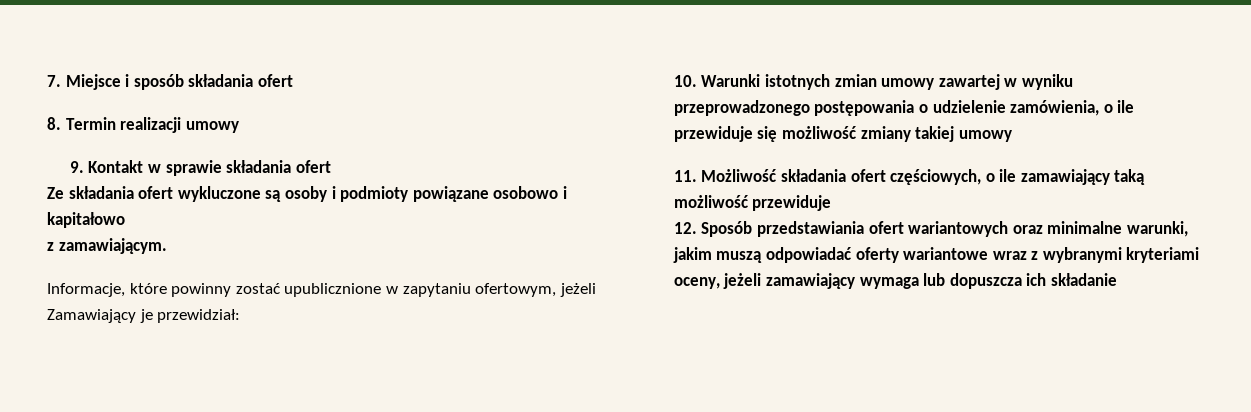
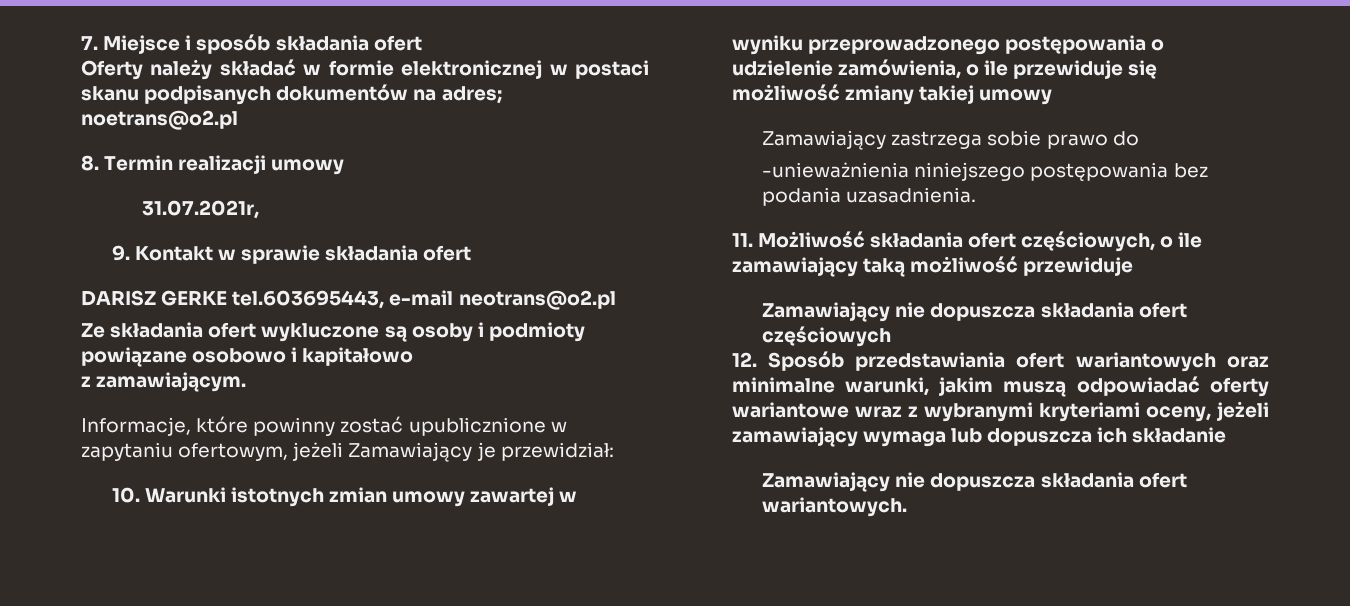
+ Oferty należy składać w formie elektronicznej w postaci skanu podpisanych dokumentów na adres; noetrans@o2.pl
+ 31.07.2021r,
+ DARISZ GERKE tel.603695443, e-mail neotrans@o2.pl
+ Zamawiający zastrzega sobie prawo do
+ -unieważnienia niniejszego postępowania bez podania uzasadnienia.
+ Zamawiający nie dopuszcza składania ofert częściowych
+ Zamawiający nie dopuszcza składania ofert wariantowych.

